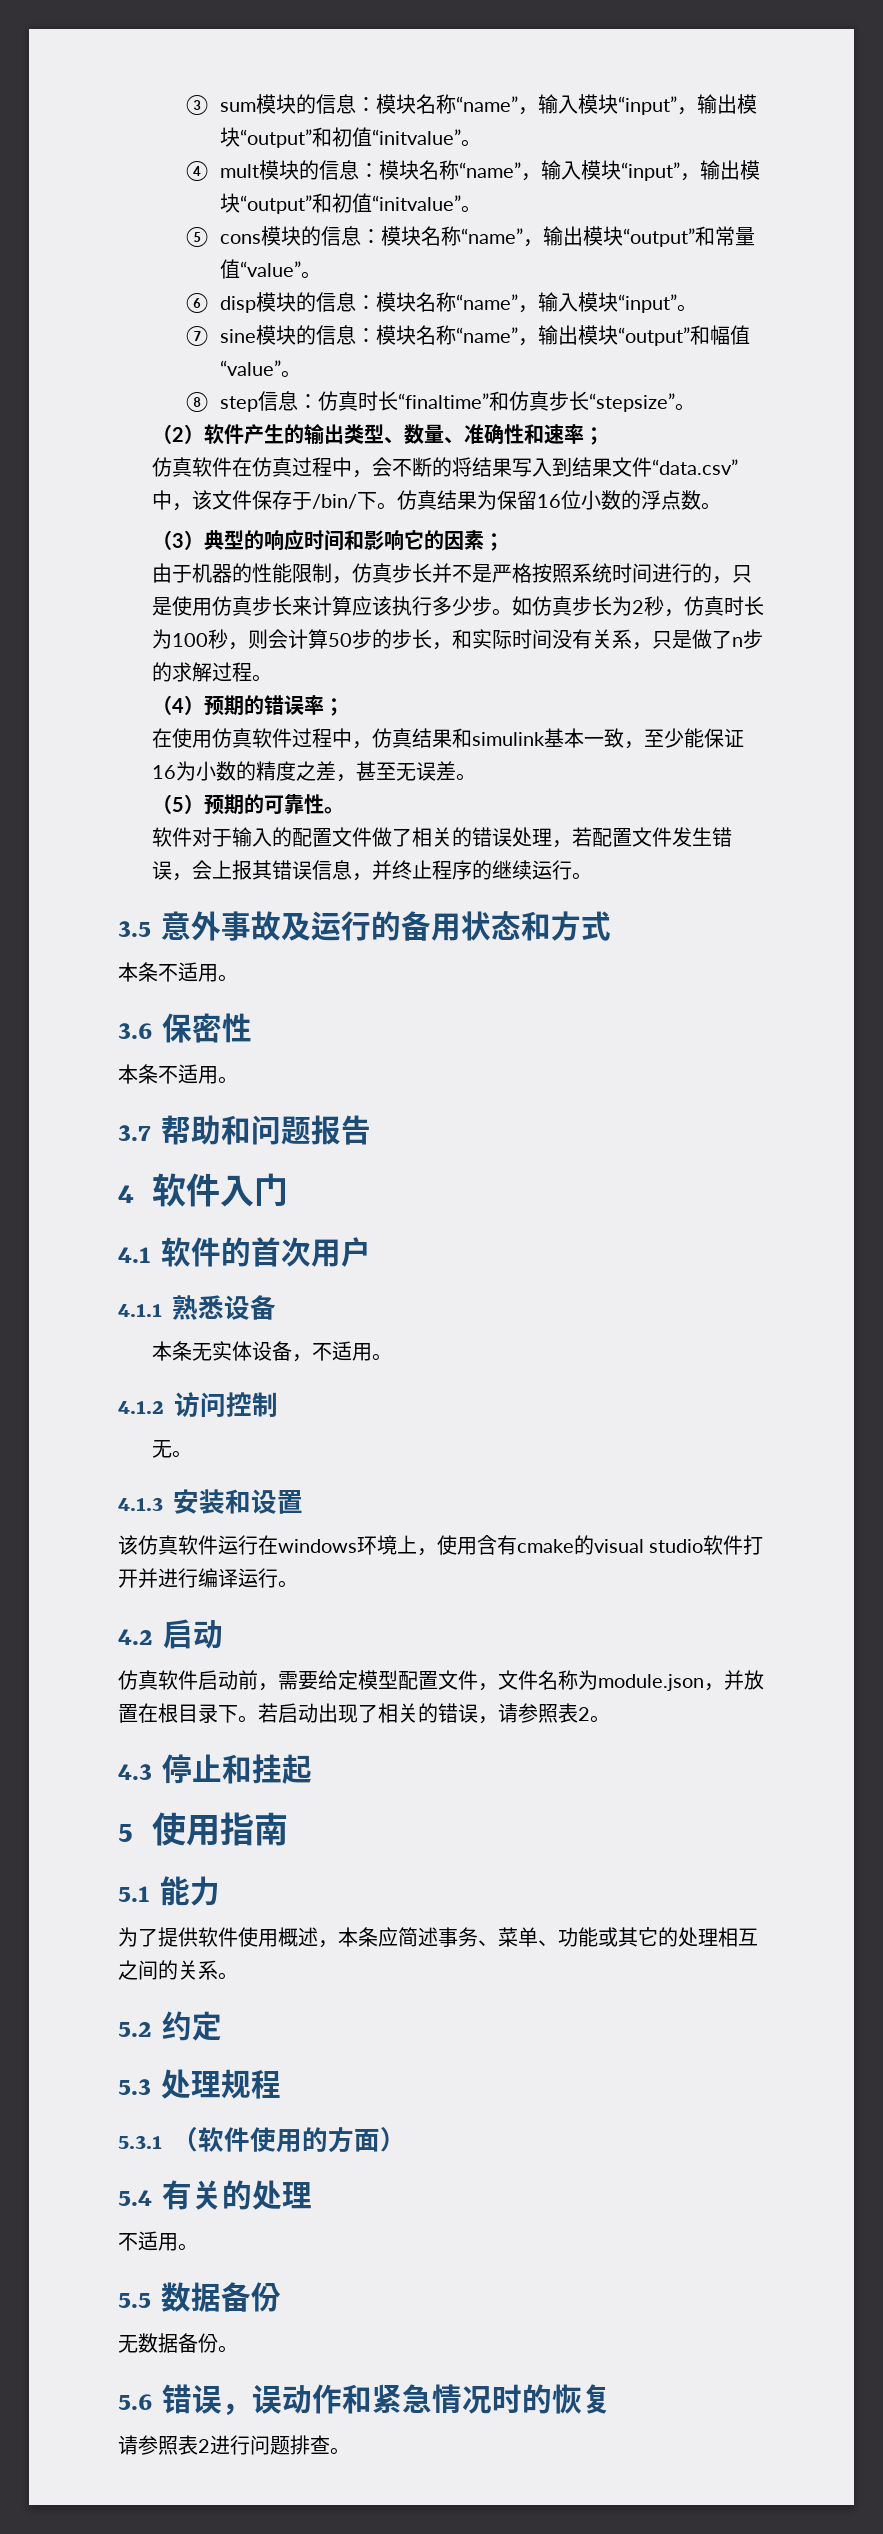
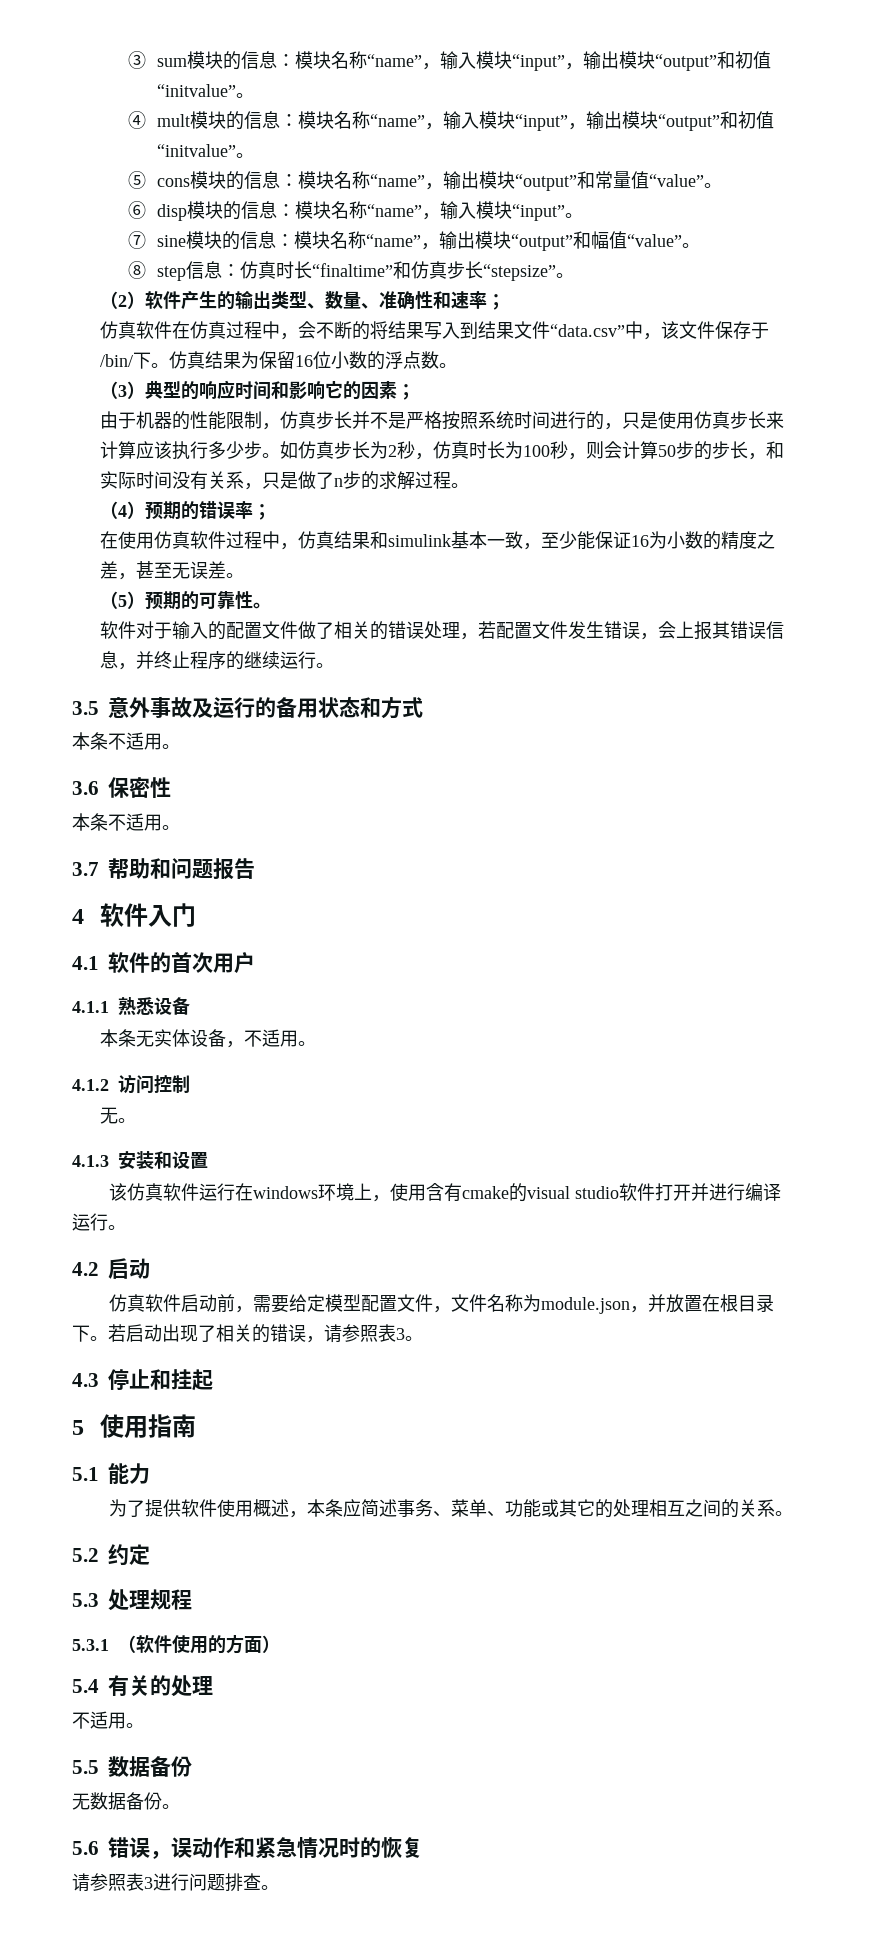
- 若启动出现了相关的错误，请参照表2。
+ 若启动出现了相关的错误，请参照表3。
- 请参照表2进行问题排查。
+ 请参照表3进行问题排查。

